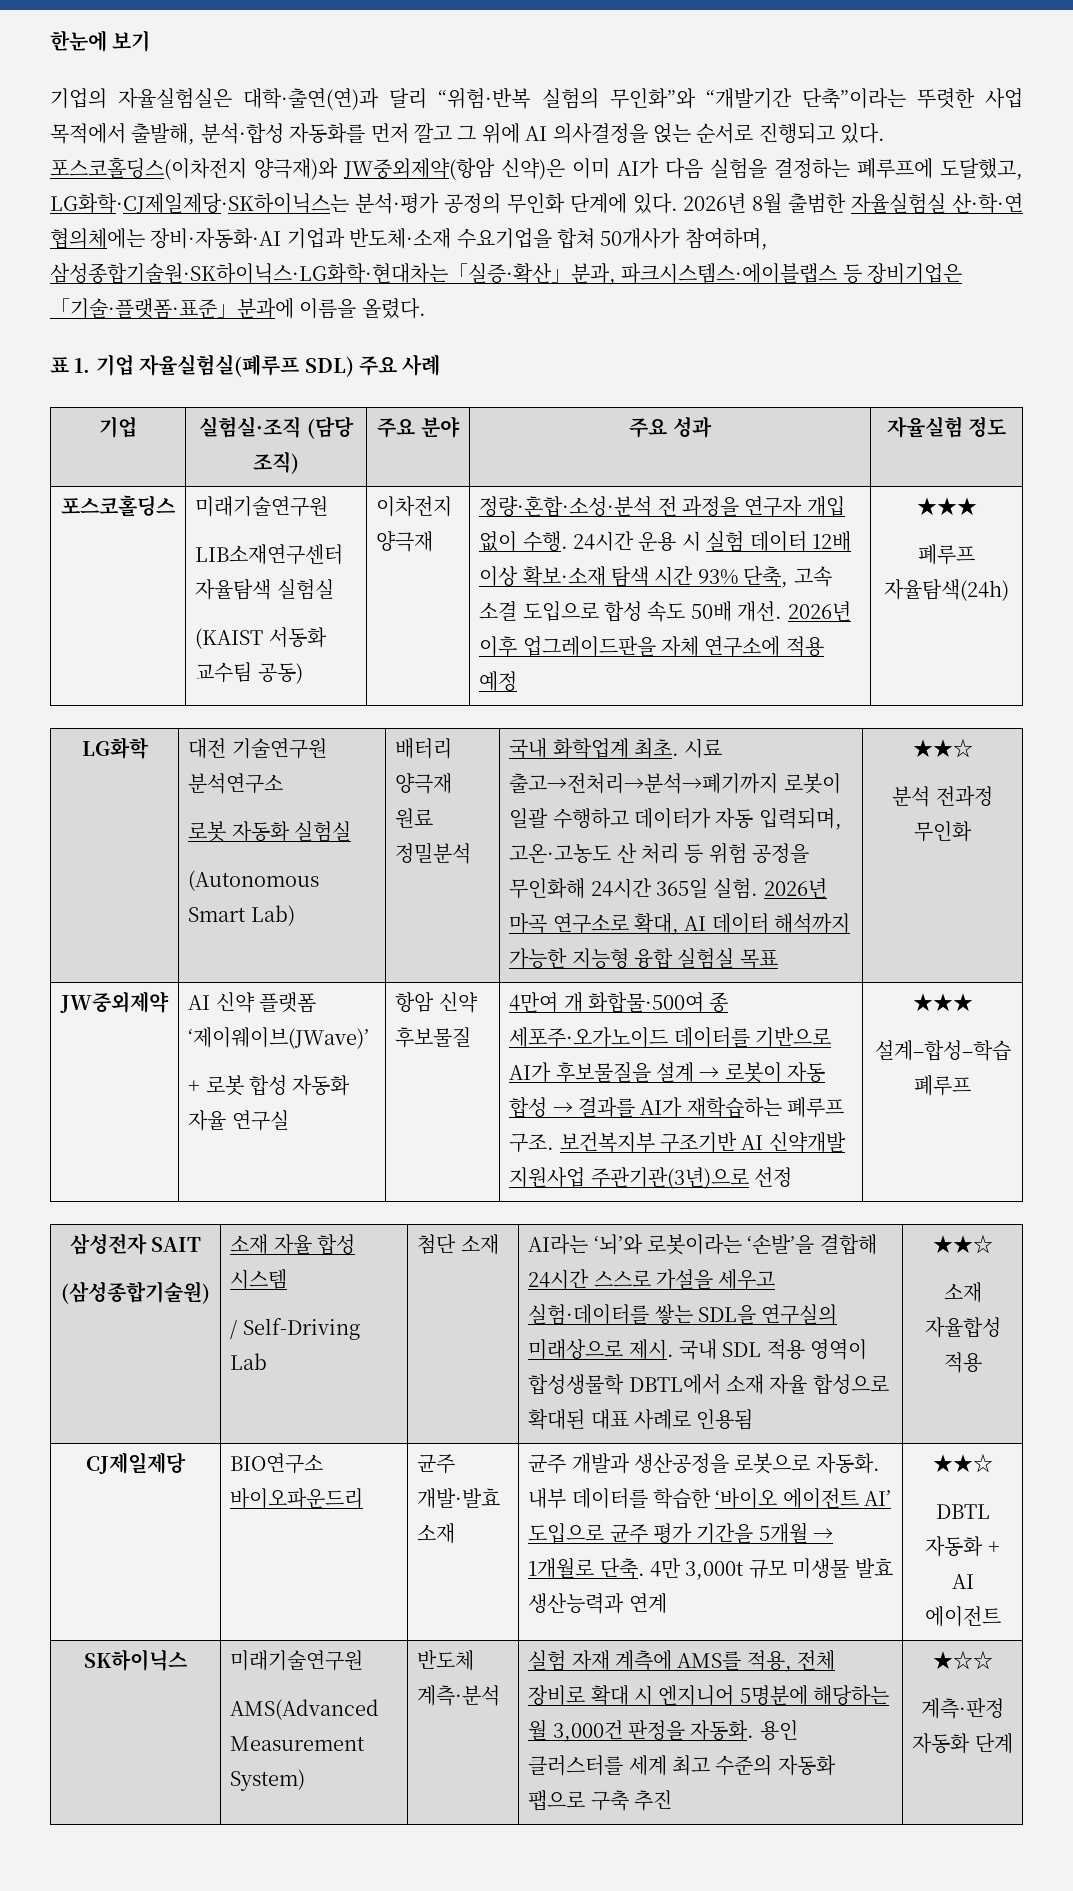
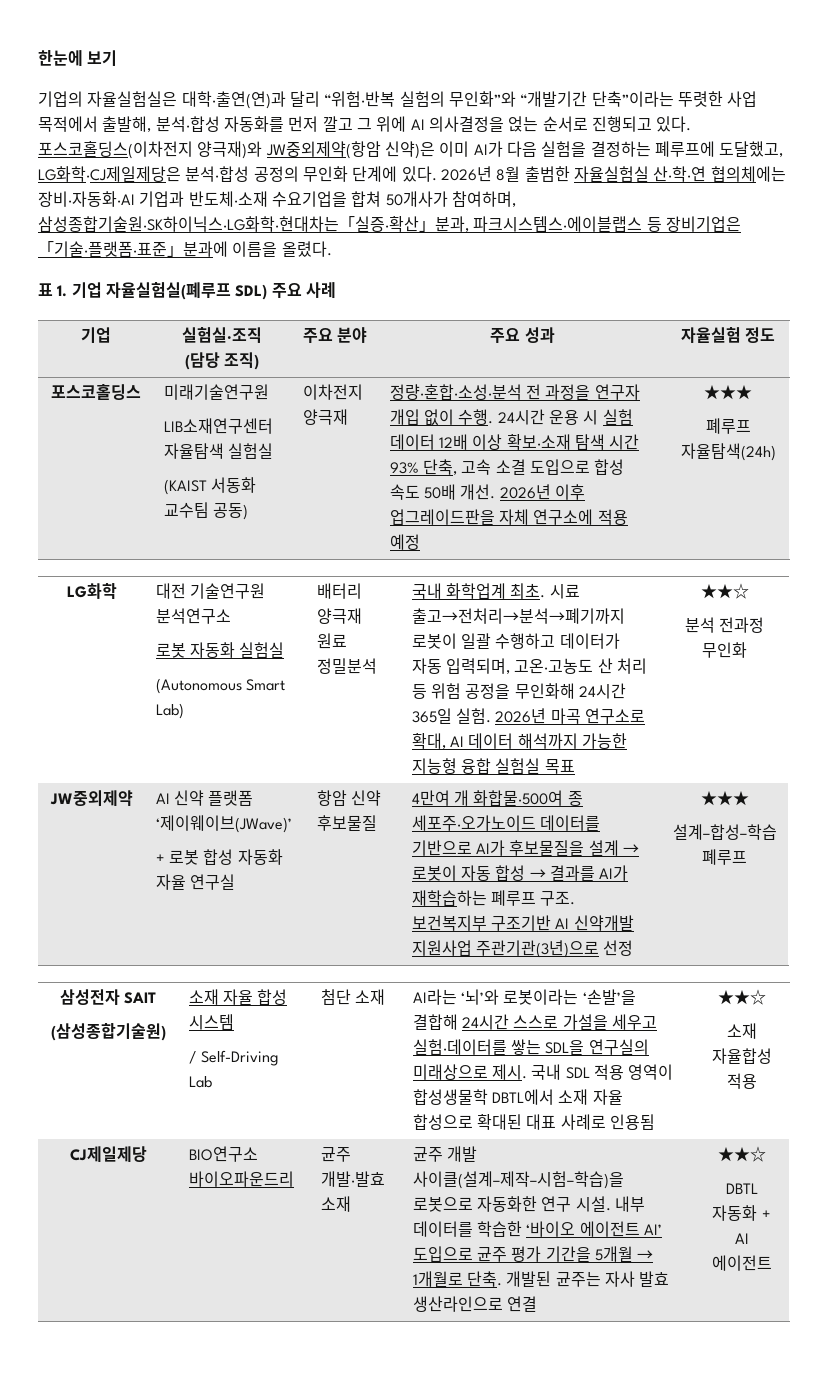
- 포스코홀딩스(이차전지 양극재)와 JW중외제약(항암 신약)은 이미 AI가 다음 실험을 결정하는 폐루프에 도달했고, LG화학·CJ제일제당·SK하이닉스는 분석·평가 공정의 무인화 단계에 있다.
+ 포스코홀딩스(이차전지 양극재)와 JW중외제약(항암 신약)은 이미 AI가 다음 실험을 결정하는 폐루프에 도달했고, LG화학·CJ제일제당은 분석·합성 공정의 무인화 단계에 있다.
- CJ제일제당 | BIO연구소 바이오파운드리 | 균주 개발·발효 소재 | 균주 개발과 생산공정을 로봇으로 자동화. 내부 데이터를 학습한 ‘바이오 에이전트 AI’ 도입으로 균주 평가 기간을 5개월 → 1개월로 단축. 4만 3,000t 규모 미생물 발효 생산능력과 연계 | ★★☆
+ CJ제일제당 | BIO연구소 바이오파운드리 | 균주 개발·발효 소재 | 균주 개발 사이클(설계–제작–시험–학습)을 로봇으로 자동화한 연구 시설. 내부 데이터를 학습한 ‘바이오 에이전트 AI’ 도입으로 균주 평가 기간을 5개월 → 1개월로 단축. 개발된 균주는 자사 발효 생산라인으로 연결 | ★★☆
- SK하이닉스 | 미래기술연구원
- AMS(Advanced Measurement System) | 반도체 계측·분석 | 실험 자재 계측에 AMS를 적용, 전체 장비로 확대 시 엔지니어 5명분에 해당하는 월 3,000건 판정을 자동화. 용인 클러스터를 세계 최고 수준의 자동화 팹으로 구축 추진 | ★☆☆
- 계측·판정 자동화 단계

